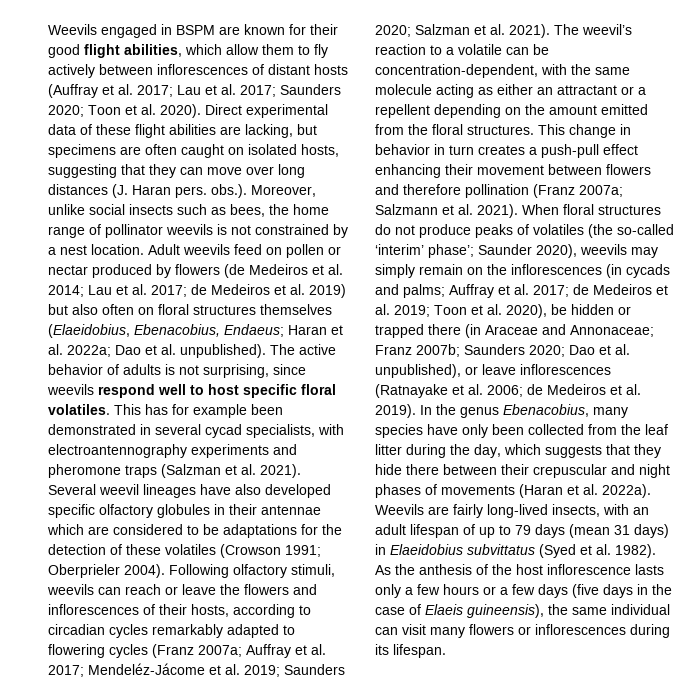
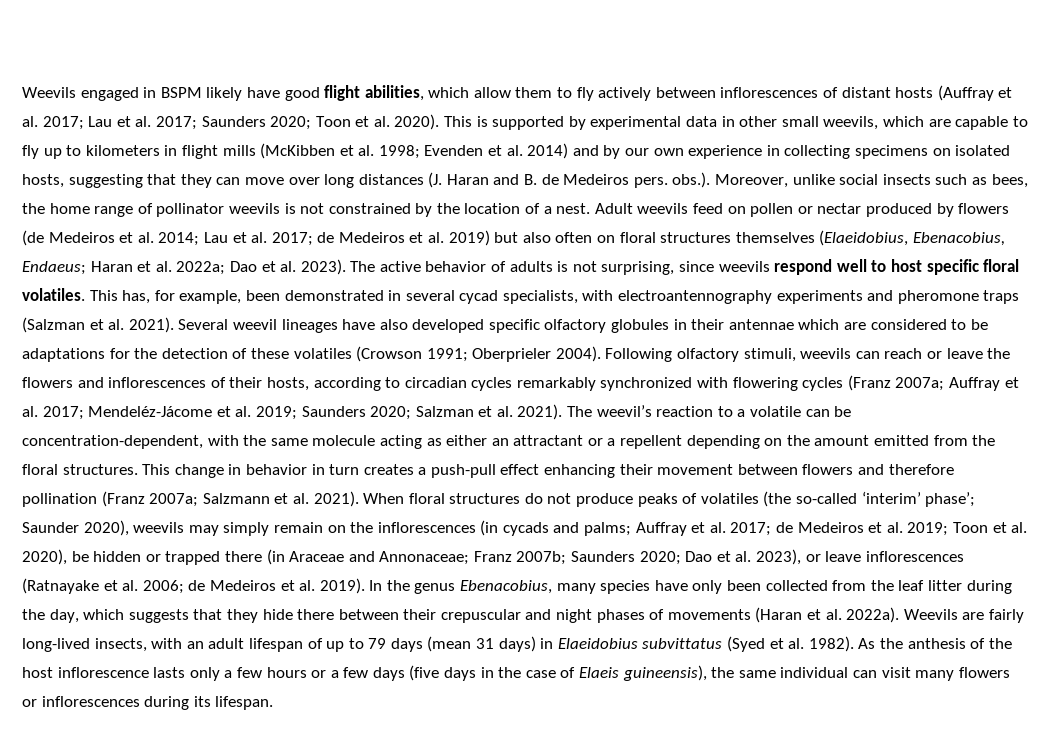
- Weevils engaged in BSPM are known for their good flight abilities, which allow them to fly actively between inflorescences of distant hosts (Auffray et al. 2017; Lau et al. 2017; Saunders 2020; Toon et al. 2020).
+ Weevils engaged in BSPM likely have good flight abilities, which allow them to fly actively between inflorescences of distant hosts (Auffray et al. 2017; Lau et al. 2017; Saunders 2020; Toon et al. 2020).
- Direct experimental data of these flight abilities are lacking, but specimens are often caught on isolated hosts, suggesting that they can move over long distances (J. Haran pers. obs.). Moreover, unlike social insects such as bees, the home range of pollinator weevils is not constrained by a nest location.
+ This is supported by experimental data in other small weevils, which are capable to fly up to kilometers in flight mills (McKibben et al. 1998; Evenden et al. 2014) and by our own experience in collecting specimens on isolated hosts, suggesting that they can move over long distances (J. Haran and B. de Medeiros pers. obs.). Moreover, unlike social insects such as bees, the home range of pollinator weevils is not constrained by the location of a nest.
- Adult weevils feed on pollen or nectar produced by flowers (de Medeiros et al. 2014; Lau et al. 2017; de Medeiros et al. 2019) but also often on floral structures themselves (Elaeidobius, Ebenacobius, Endaeus; Haran et al. 2022a; Dao et al. unpublished).
+ Adult weevils feed on pollen or nectar produced by flowers (de Medeiros et al. 2014; Lau et al. 2017; de Medeiros et al. 2019) but also often on floral structures themselves (Elaeidobius, Ebenacobius, Endaeus; Haran et al. 2022a; Dao et al. 2023).
- This has for example been demonstrated in several cycad specialists, with electroantennography experiments and pheromone traps (Salzman et al. 2021).
+ This has, for example, been demonstrated in several cycad specialists, with electroantennography experiments and pheromone traps (Salzman et al. 2021).
- Following olfactory stimuli, weevils can reach or leave the flowers and inflorescences of their hosts, according to circadian cycles remarkably adapted to flowering cycles (Franz 2007a; Auffray et al. 2017; Mendeléz-Jácome et al. 2019; Saunders 2020; Salzman et al. 2021).
+ Following olfactory stimuli, weevils can reach or leave the flowers and inflorescences of their hosts, according to circadian cycles remarkably synchronized with flowering cycles (Franz 2007a; Auffray et al. 2017; Mendeléz-Jácome et al. 2019; Saunders 2020; Salzman et al. 2021).
- Dao et al. unpublished), or leave inflorescences (Ratnayake et al. 2006;
+ Dao et al. 2023), or leave inflorescences (Ratnayake et al. 2006;

